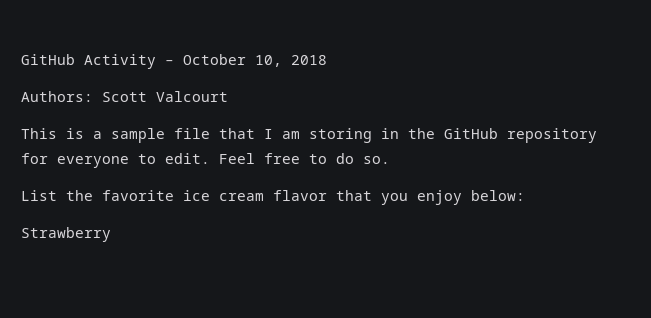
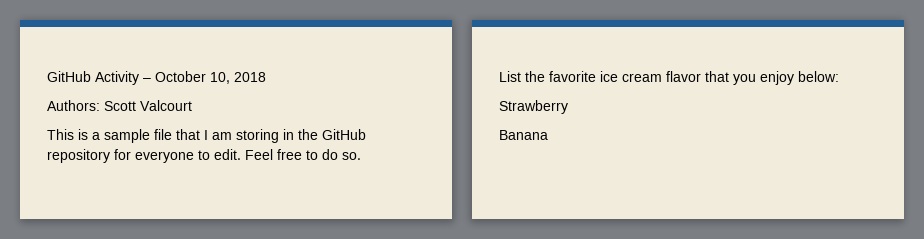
+ Banana

